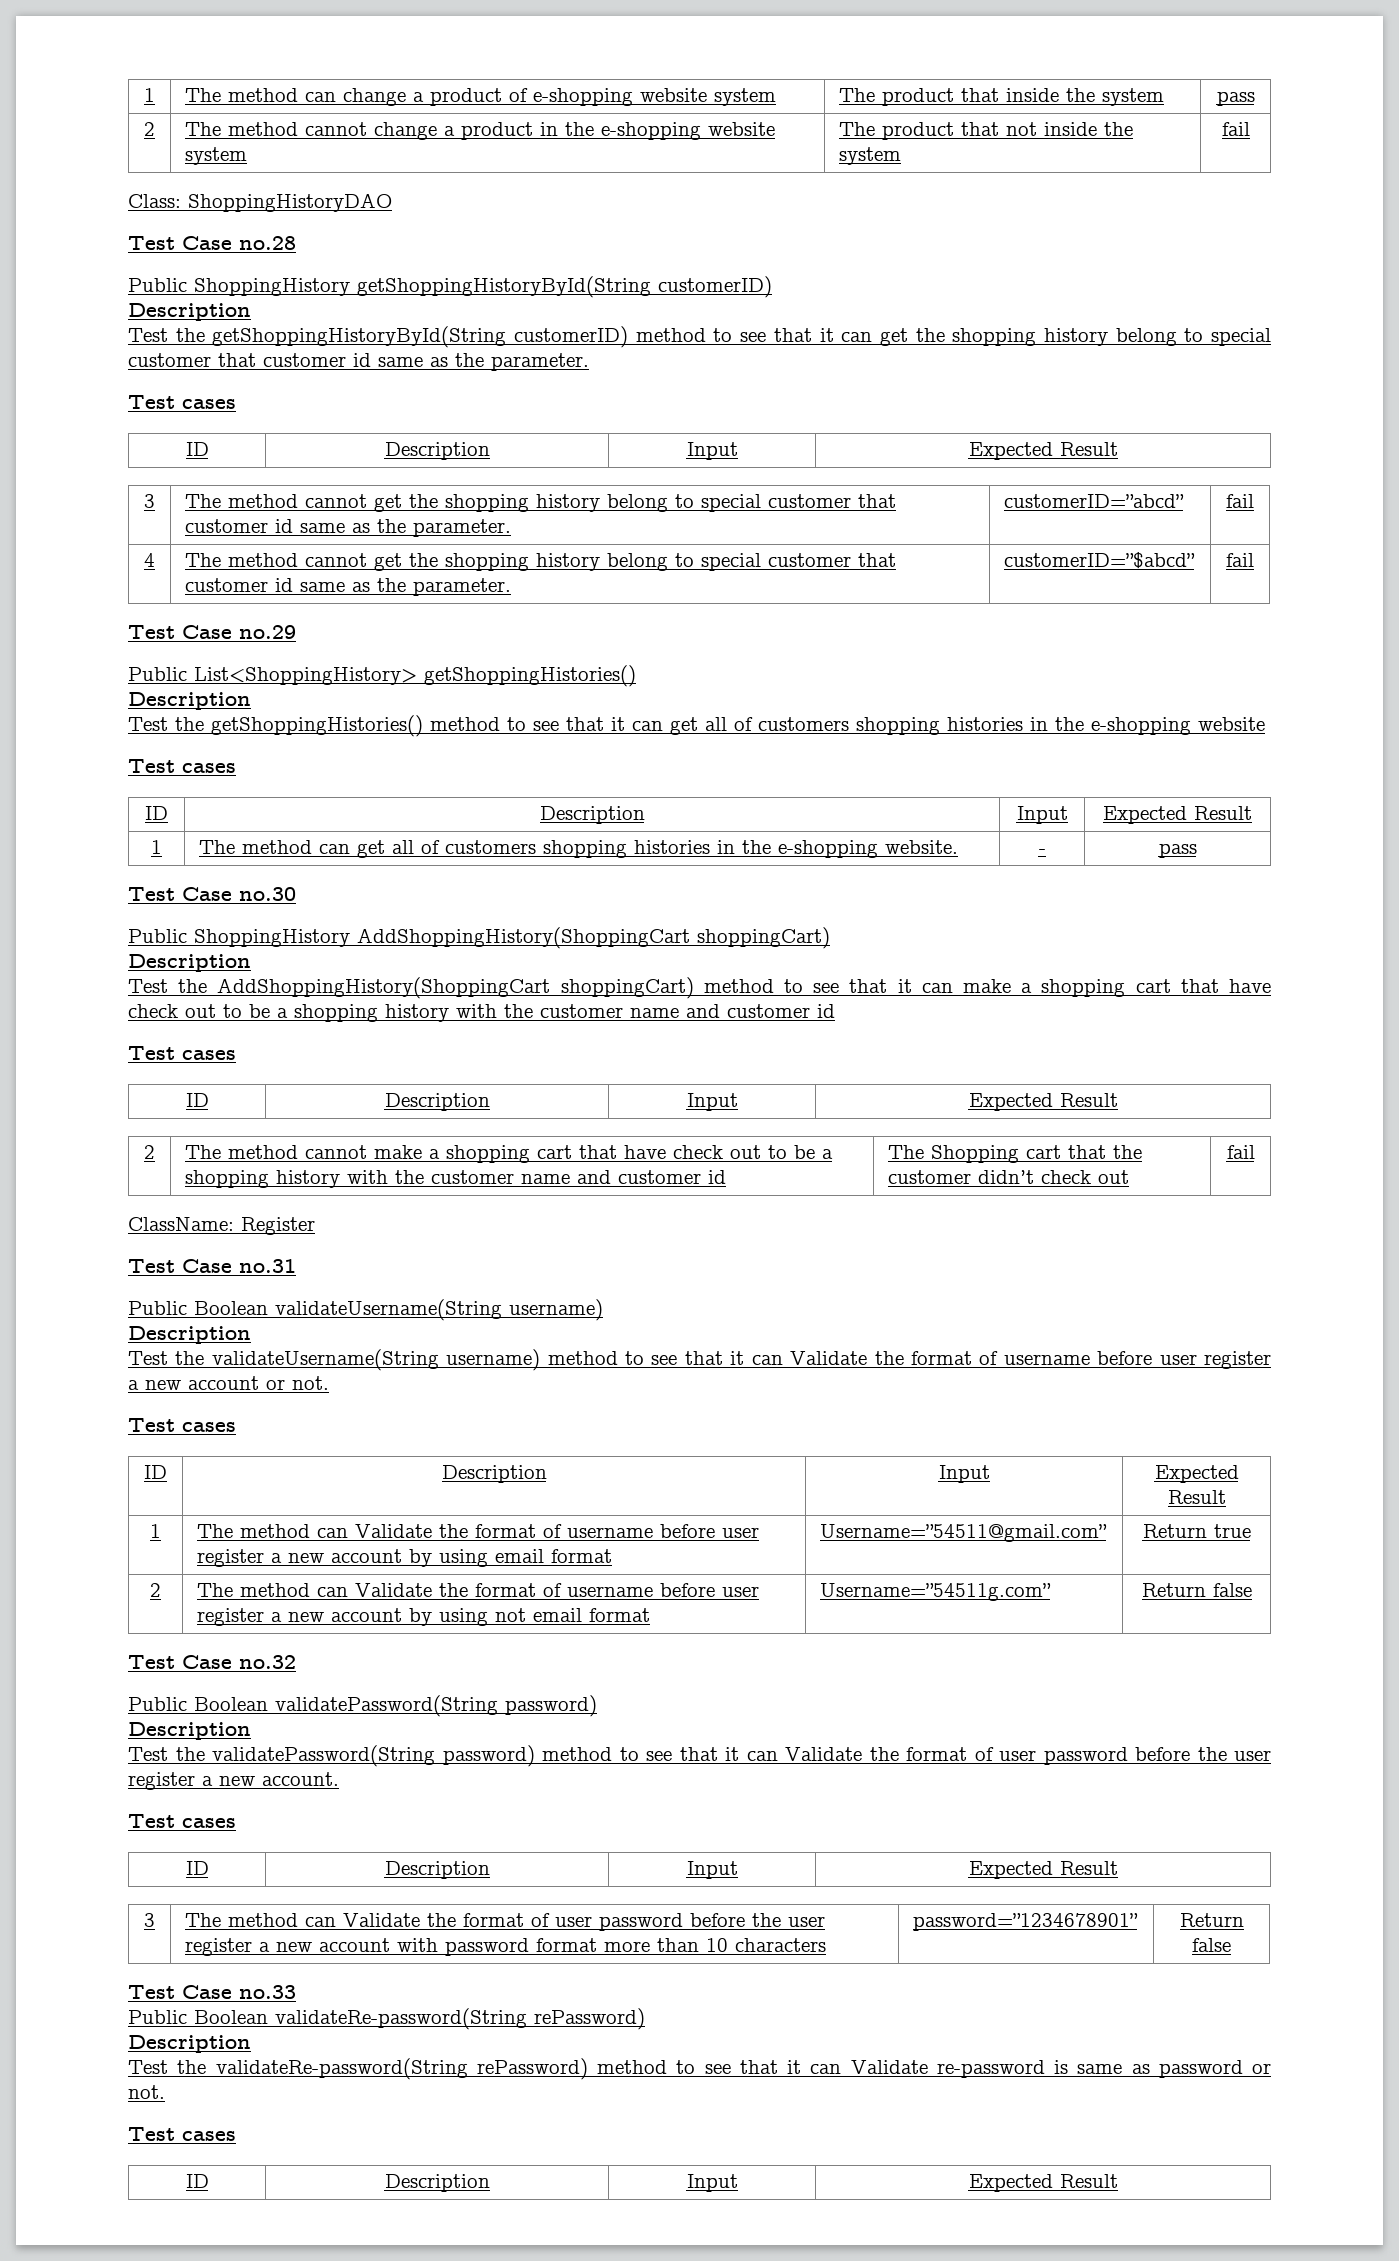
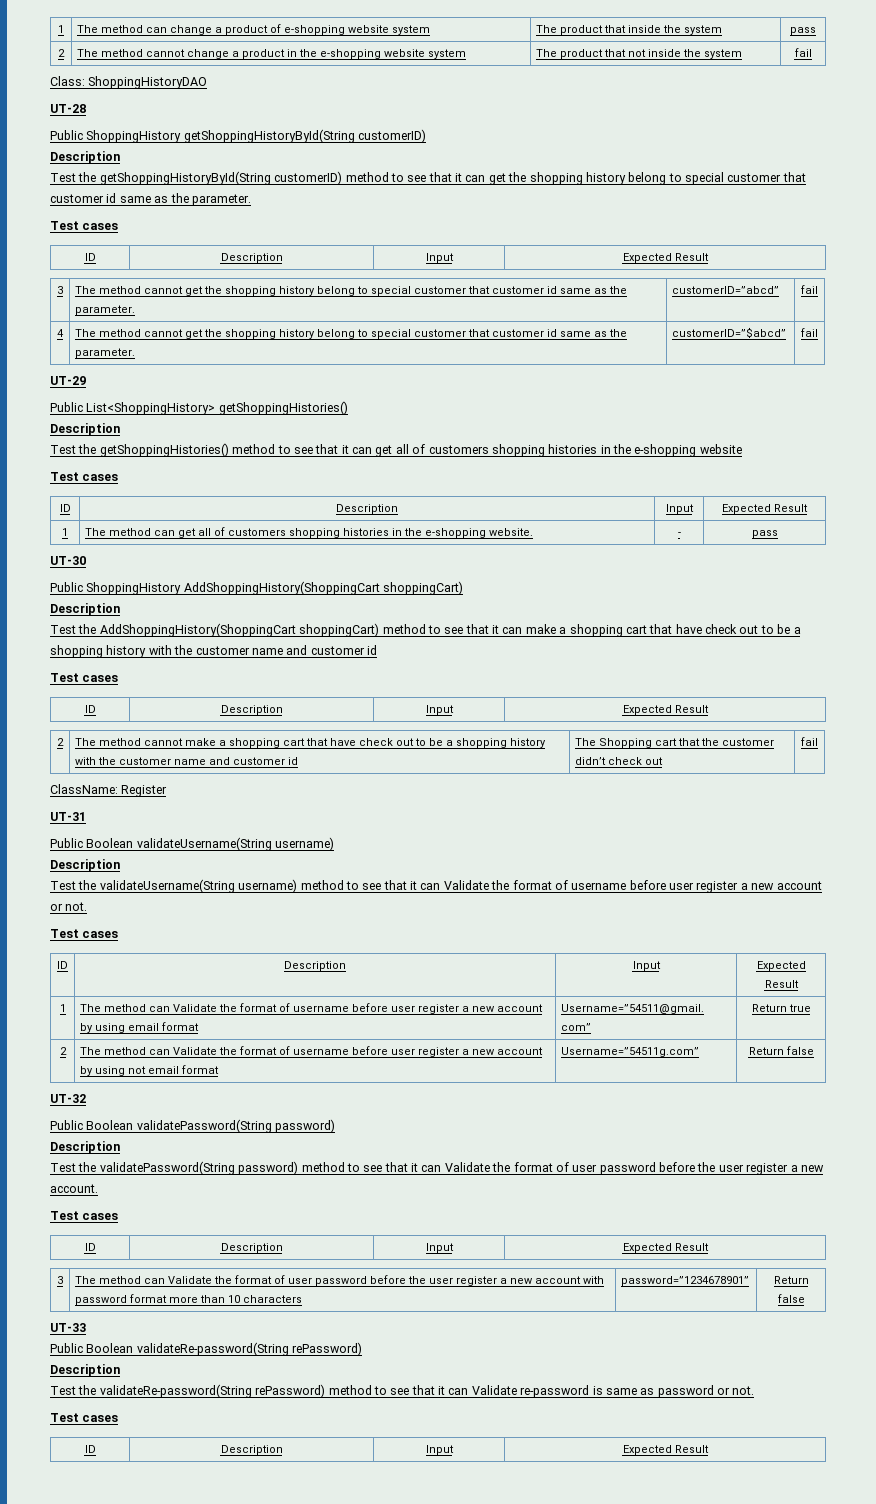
- Test Case no.28
+ UT-28
- Test Case no.29
+ UT-29
- Test Case no.30
+ UT-30
- Test Case no.31
+ UT-31
- Test Case no.32
+ UT-32
- Test Case no.33
+ UT-33

